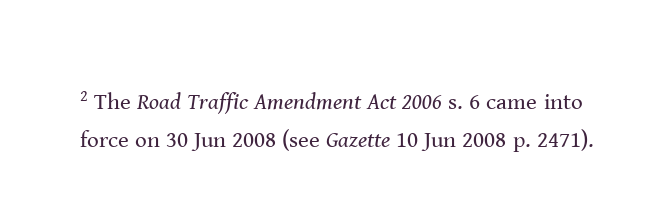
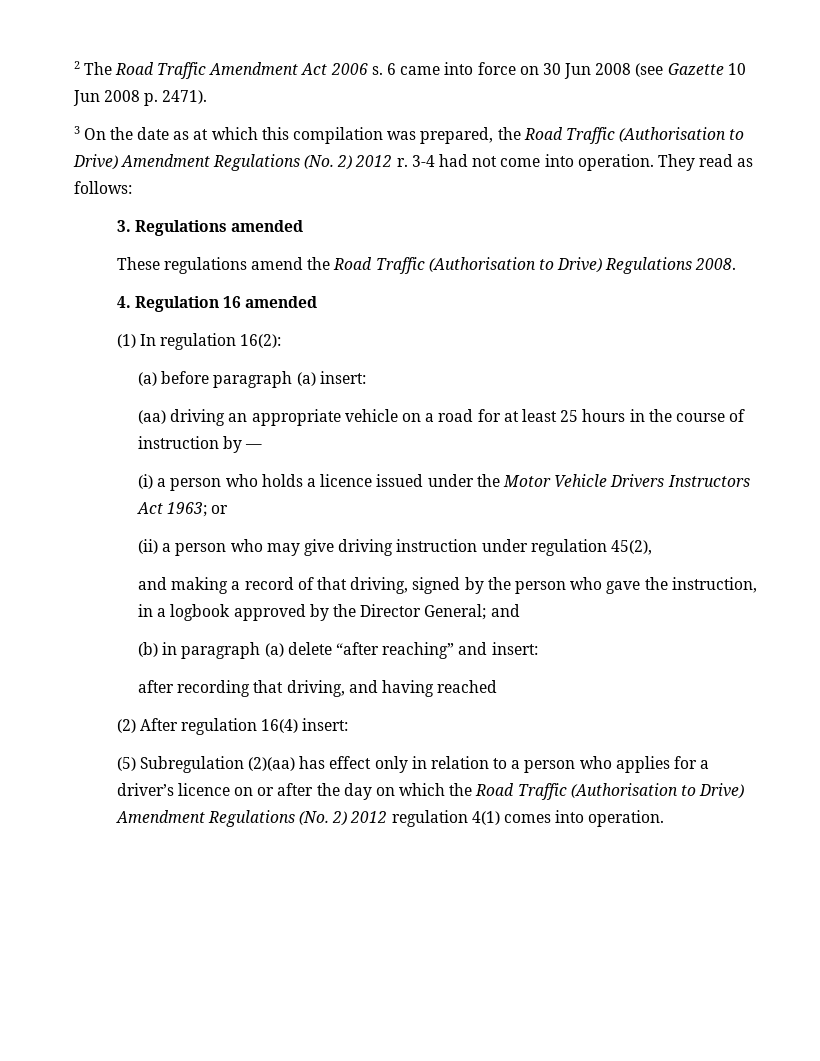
+ 3 On the date as at which this compilation was prepared, the Road Traffic (Authorisation to Drive) Amendment Regulations (No. 2) 2012 r. 3-4 had not come into operation. They read as follows:
+ 3. Regulations amended
+ These regulations amend the Road Traffic (Authorisation to Drive) Regulations 2008.
+ 4. Regulation 16 amended
+ (1) In regulation 16(2):
+ (a) before paragraph (a) insert:
+ (aa) driving an appropriate vehicle on a road for at least 25 hours in the course of instruction by —
+ (i) a person who holds a licence issued under the Motor Vehicle Drivers Instructors Act 1963; or
+ (ii) a person who may give driving instruction under regulation 45(2),
+ and making a record of that driving, signed by the person who gave the instruction, in a logbook approved by the Director General; and
+ (b) in paragraph (a) delete “after reaching” and insert:
+ after recording that driving, and having reached
+ (2) After regulation 16(4) insert:
+ (5) Subregulation (2)(aa) has effect only in relation to a person who applies for a driver’s licence on or after the day on which the Road Traffic (Authorisation to Drive) Amendment Regulations (No. 2) 2012 regulation 4(1) comes into operation.

